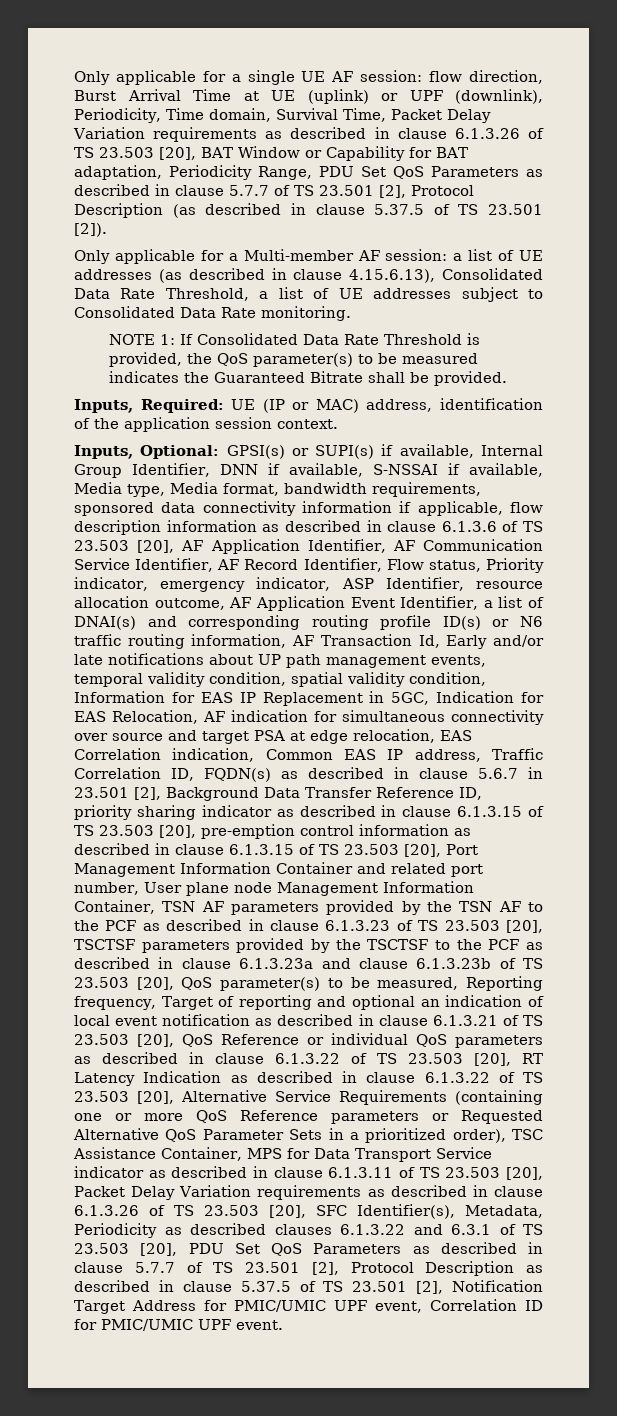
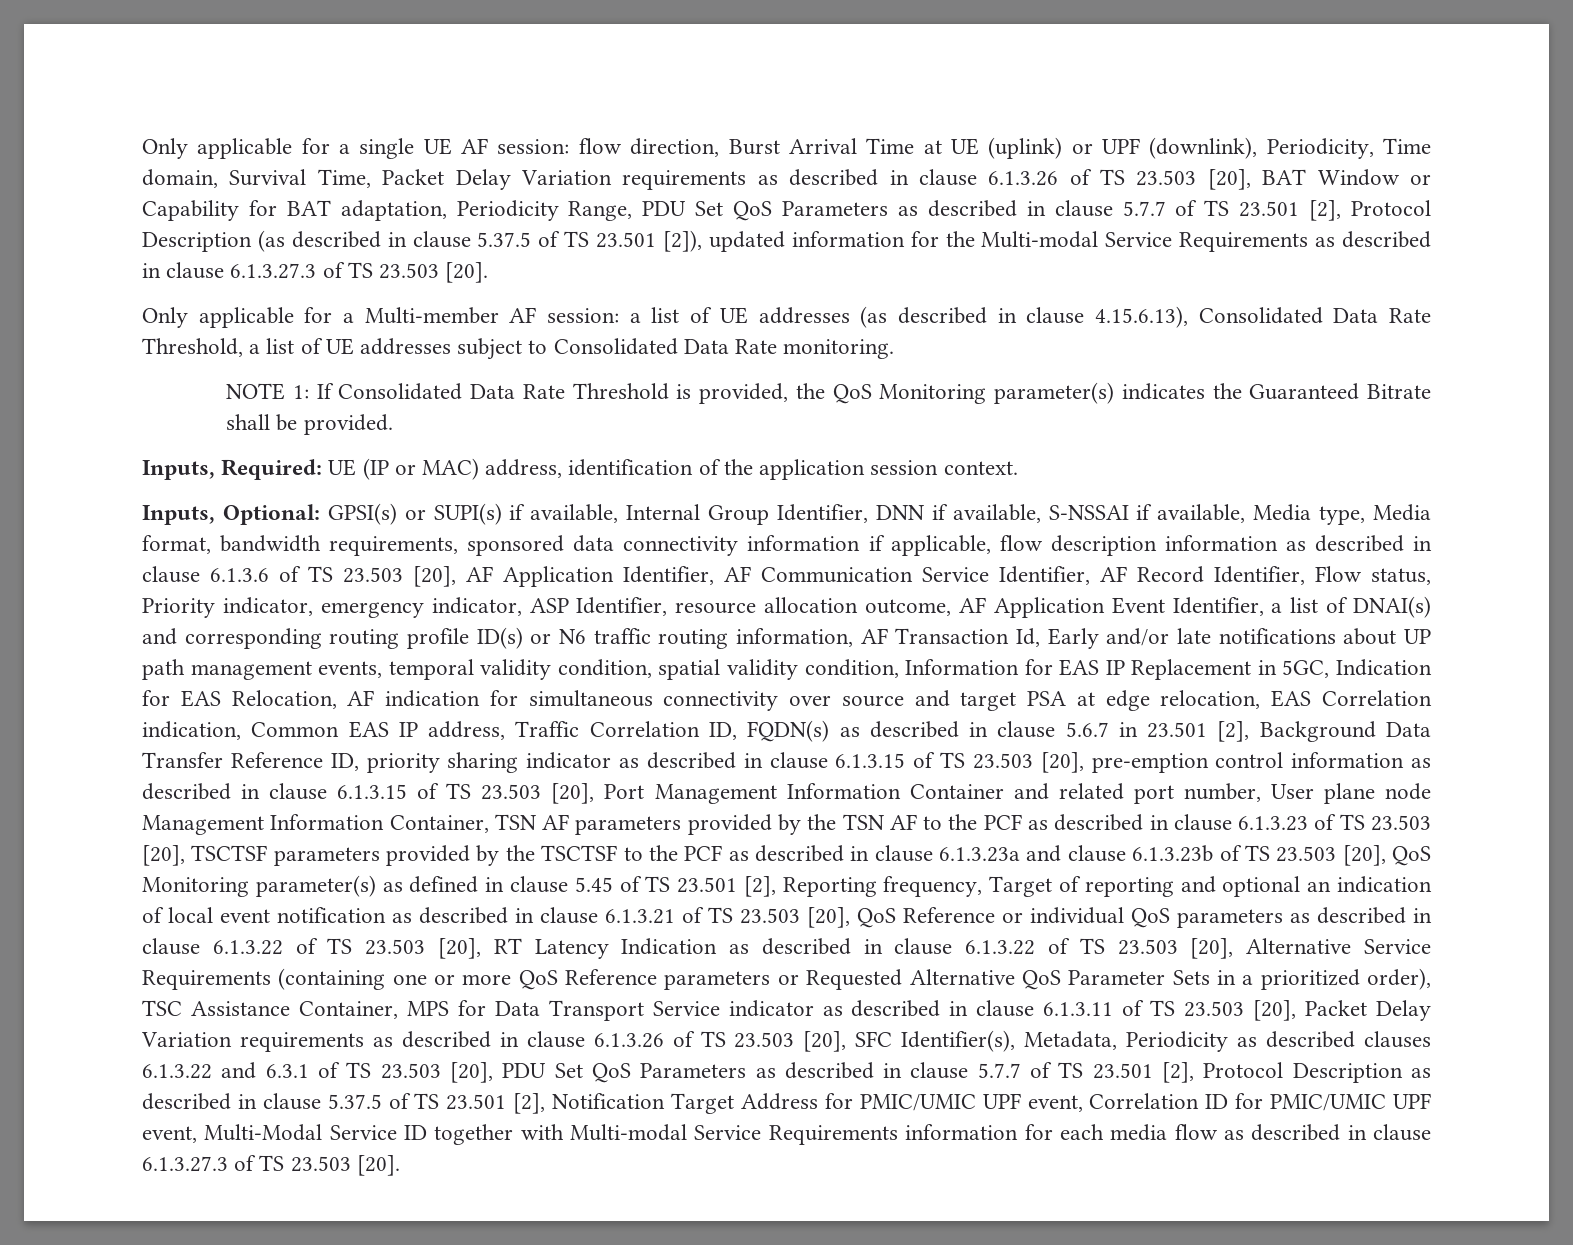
- flow direction, Burst Arrival Time at UE (uplink) or UPF (downlink), Periodicity, Time domain, Survival Time, Packet Delay Variation requirements as described in clause 6.1.3.26 of TS 23.503 [20], BAT Window or Capability for BAT adaptation, Periodicity Range, PDU Set QoS Parameters as described in clause 5.7.7 of TS 23.501 [2], Protocol Description (as described in clause 5.37.5 of TS 23.501 [2]).
+ flow direction, Burst Arrival Time at UE (uplink) or UPF (downlink), Periodicity, Time domain, Survival Time, Packet Delay Variation requirements as described in clause 6.1.3.26 of TS 23.503 [20], BAT Window or Capability for BAT adaptation, Periodicity Range, PDU Set QoS Parameters as described in clause 5.7.7 of TS 23.501 [2], Protocol Description (as described in clause 5.37.5 of TS 23.501 [2]), updated information for the Multi-modal Service Requirements as described in clause 6.1.3.27.3 of TS 23.503 [20].
- NOTE 1: If Consolidated Data Rate Threshold is provided, the QoS parameter(s) to be measured indicates the Guaranteed Bitrate shall be provided.
+ NOTE 1: If Consolidated Data Rate Threshold is provided, the QoS Monitoring parameter(s) indicates the Guaranteed Bitrate shall be provided.
- GPSI(s) or SUPI(s) if available, Internal Group Identifier, DNN if available, S-NSSAI if available, Media type, Media format, bandwidth requirements, sponsored data connectivity information if applicable, flow description information as described in clause 6.1.3.6 of TS 23.503 [20], AF Application Identifier, AF Communication Service Identifier, AF Record Identifier, Flow status, Priority indicator, emergency indicator, ASP Identifier, resource allocation outcome, AF Application Event Identifier, a list of DNAI(s) and corresponding routing profile ID(s) or N6 traffic routing information, AF Transaction Id, Early and/or late notifications about UP path management events, temporal validity condition, spatial validity condition, Information for EAS IP Replacement in 5GC, Indication for EAS Relocation, AF indication for simultaneous connectivity over source and target PSA at edge relocation, EAS Correlation indication, Common EAS IP address, Traffic Correlation ID, FQDN(s) as described in clause 5.6.7 in 23.501 [2], Background Data Transfer Reference ID, priority sharing indicator as described in clause 6.1.3.15 of TS 23.503 [20], pre-emption control information as described in clause 6.1.3.15 of TS 23.503 [20], Port Management Information Container and related port number, User plane node Management Information Container, TSN AF parameters provided by the TSN AF to the PCF as described in clause 6.1.3.23 of TS 23.503 [20], TSCTSF parameters provided by the TSCTSF to the PCF as described in clause 6.1.3.23a and clause 6.1.3.23b of TS 23.503 [20], QoS parameter(s) to be measured, Reporting frequency, Target of reporting and optional an indication of local event notification as described in clause 6.1.3.21 of TS 23.503 [20], QoS Reference or individual QoS parameters as described in clause 6.1.3.22 of TS 23.503 [20], RT Latency Indication as described in clause 6.1.3.22 of TS 23.503 [20], Alternative Service Requirements (containing one or more QoS Reference parameters or Requested Alternative QoS Parameter Sets in a prioritized order), TSC Assistance Container, MPS for Data Transport Service indicator as described in clause 6.1.3.11 of TS 23.503 [20], Packet Delay Variation requirements as described in clause 6.1.3.26 of TS 23.503 [20], SFC Identifier(s), Metadata, Periodicity as described clauses 6.1.3.22 and 6.3.1 of TS 23.503 [20], PDU Set QoS Parameters as described in clause 5.7.7 of TS 23.501 [2], Protocol Description as described in clause 5.37.5 of TS 23.501 [2], Notification Target Address for PMIC/UMIC UPF event, Correlation ID for PMIC/UMIC UPF event.
+ GPSI(s) or SUPI(s) if available, Internal Group Identifier, DNN if available, S-NSSAI if available, Media type, Media format, bandwidth requirements, sponsored data connectivity information if applicable, flow description information as described in clause 6.1.3.6 of TS 23.503 [20], AF Application Identifier, AF Communication Service Identifier, AF Record Identifier, Flow status, Priority indicator, emergency indicator, ASP Identifier, resource allocation outcome, AF Application Event Identifier, a list of DNAI(s) and corresponding routing profile ID(s) or N6 traffic routing information, AF Transaction Id, Early and/or late notifications about UP path management events, temporal validity condition, spatial validity condition, Information for EAS IP Replacement in 5GC, Indication for EAS Relocation, AF indication for simultaneous connectivity over source and target PSA at edge relocation, EAS Correlation indication, Common EAS IP address, Traffic Correlation ID, FQDN(s) as described in clause 5.6.7 in 23.501 [2], Background Data Transfer Reference ID, priority sharing indicator as described in clause 6.1.3.15 of TS 23.503 [20], pre-emption control information as described in clause 6.1.3.15 of TS 23.503 [20], Port Management Information Container and related port number, User plane node Management Information Container, TSN AF parameters provided by the TSN AF to the PCF as described in clause 6.1.3.23 of TS 23.503 [20], TSCTSF parameters provided by the TSCTSF to the PCF as described in clause 6.1.3.23a and clause 6.1.3.23b of TS 23.503 [20], QoS Monitoring parameter(s) as defined in clause 5.45 of TS 23.501 [2], Reporting frequency, Target of reporting and optional an indication of local event notification as described in clause 6.1.3.21 of TS 23.503 [20], QoS Reference or individual QoS parameters as described in clause 6.1.3.22 of TS 23.503 [20], RT Latency Indication as described in clause 6.1.3.22 of TS 23.503 [20], Alternative Service Requirements (containing one or more QoS Reference parameters or Requested Alternative QoS Parameter Sets in a prioritized order), TSC Assistance Container, MPS for Data Transport Service indicator as described in clause 6.1.3.11 of TS 23.503 [20], Packet Delay Variation requirements as described in clause 6.1.3.26 of TS 23.503 [20], SFC Identifier(s), Metadata, Periodicity as described clauses 6.1.3.22 and 6.3.1 of TS 23.503 [20], PDU Set QoS Parameters as described in clause 5.7.7 of TS 23.501 [2], Protocol Description as described in clause 5.37.5 of TS 23.501 [2], Notification Target Address for PMIC/UMIC UPF event, Correlation ID for PMIC/UMIC UPF event, Multi-Modal Service ID together with Multi-modal Service Requirements information for each media flow as described in clause 6.1.3.27.3 of TS 23.503 [20].

